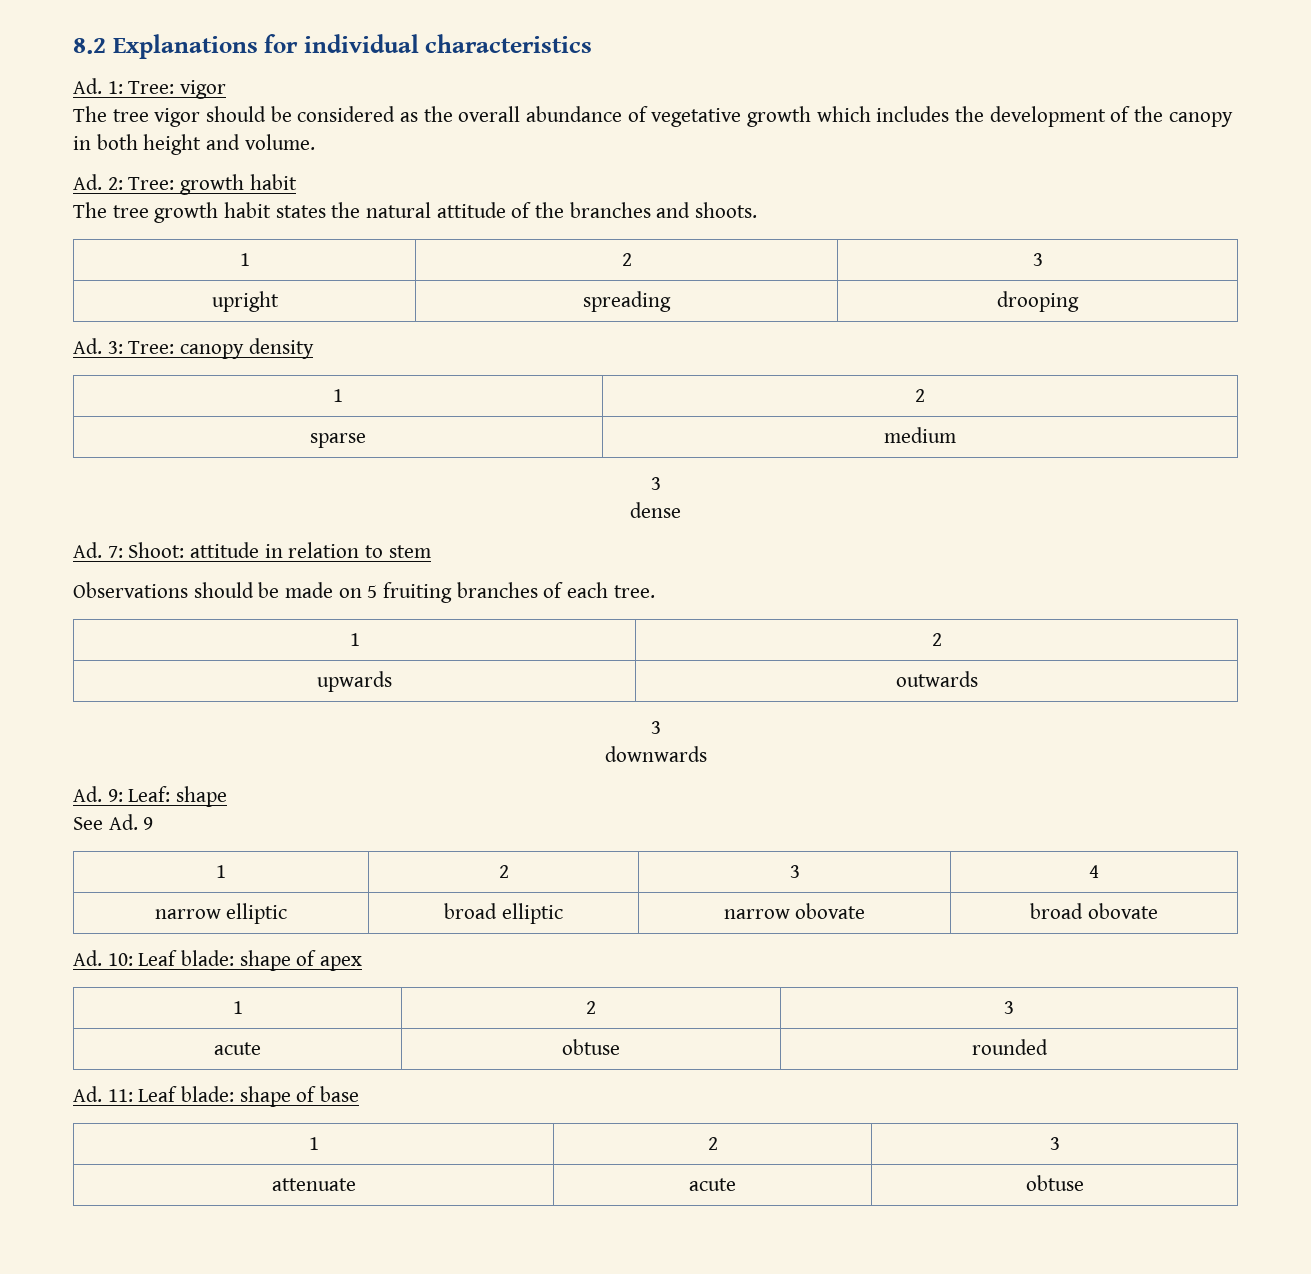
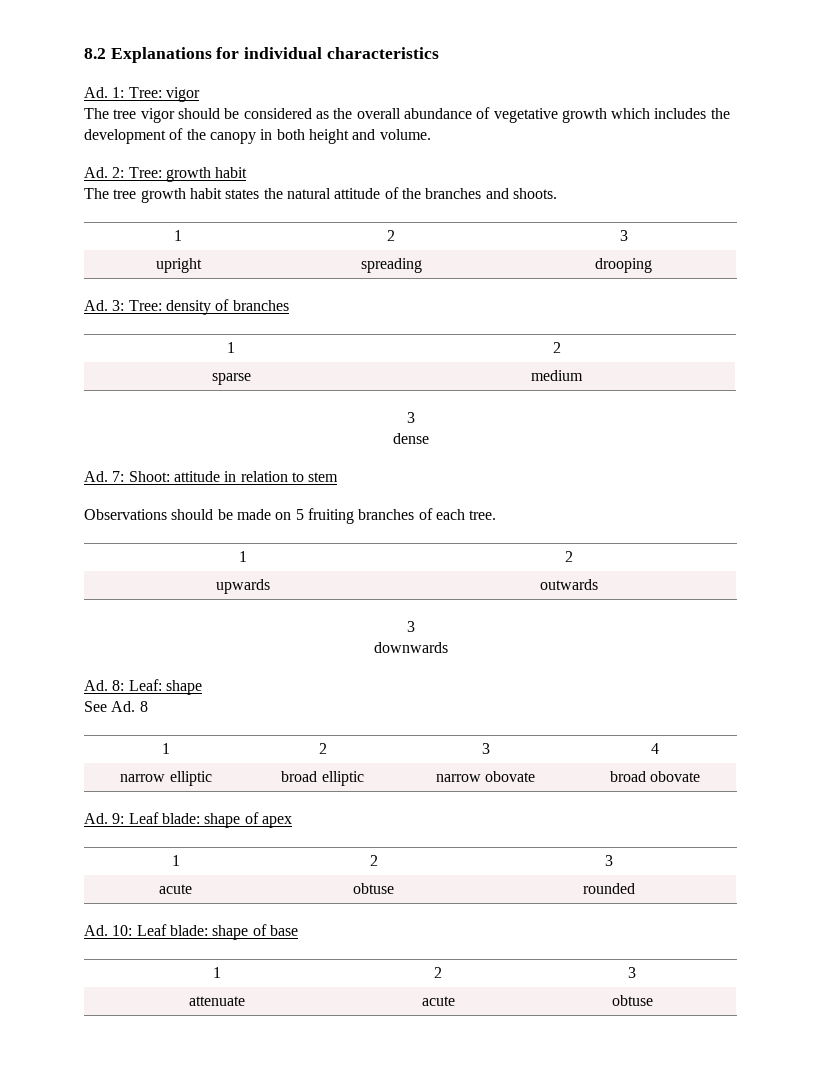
- Ad. 3: Tree: canopy density
+ Ad. 3: Tree: density of branches
- Ad. 9: Leaf: shape
+ Ad. 8: Leaf: shape
- See Ad. 9
+ See Ad. 8
- Ad. 10: Leaf blade: shape of apex
+ Ad. 9: Leaf blade: shape of apex
- Ad. 11: Leaf blade: shape of base
+ Ad. 10: Leaf blade: shape of base

